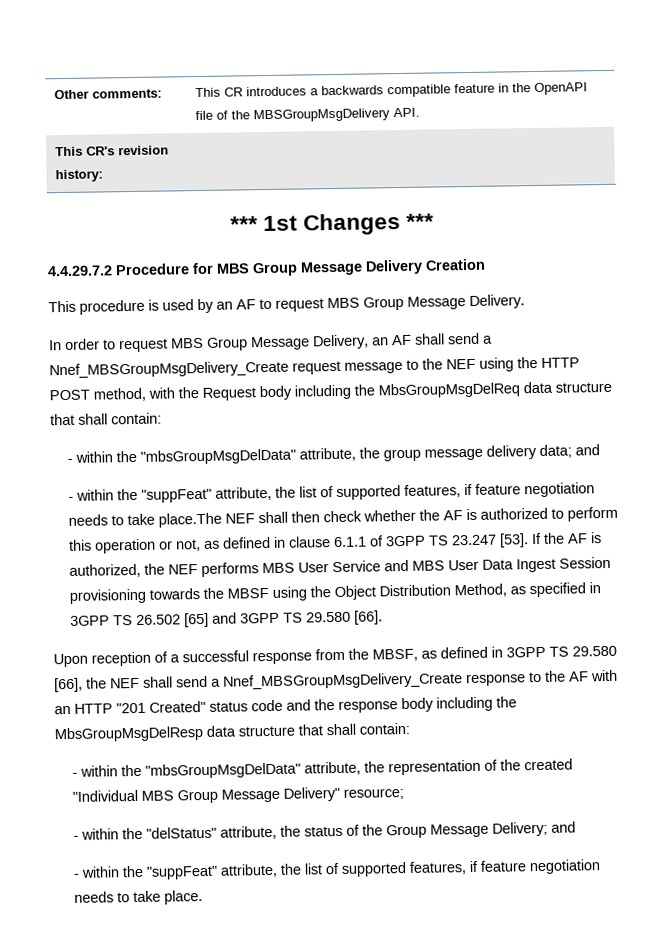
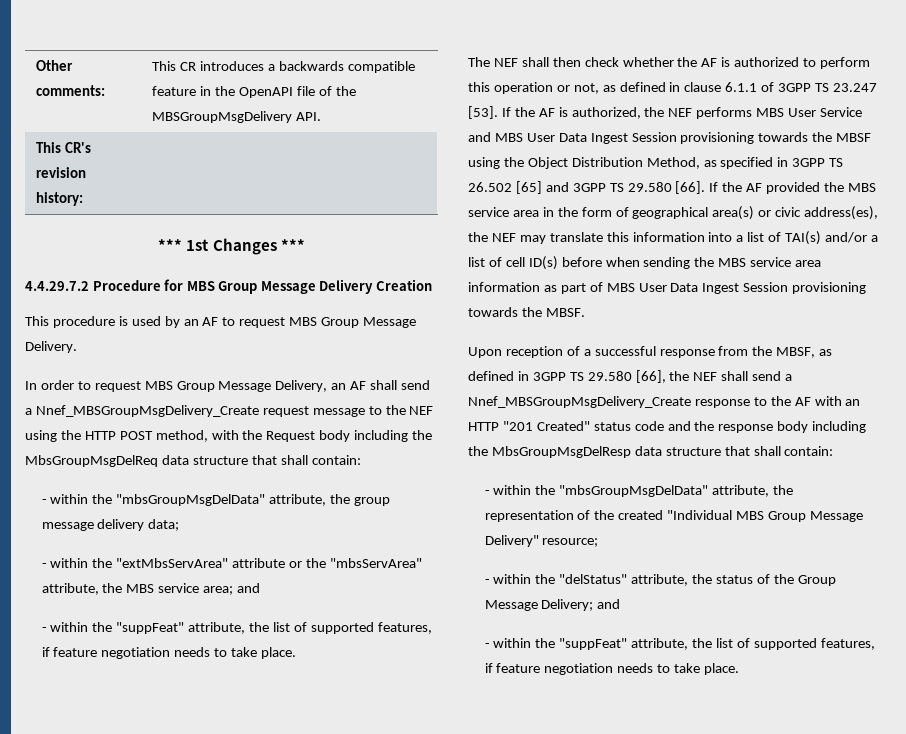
- - within the "mbsGroupMsgDelData" attribute, the group message delivery data; and
- - within the "suppFeat" attribute, the list of supported features, if feature negotiation needs to take place.The NEF shall then check whether the AF is authorized to perform this operation or not, as defined in clause 6.1.1 of 3GPP TS 23.247 [53].
+ - within the "mbsGroupMsgDelData" attribute, the group message delivery data;
+ - within the "extMbsServArea" attribute or the "mbsServArea" attribute, the MBS service area; and
+ - within the "suppFeat" attribute, the list of supported features, if feature negotiation needs to take place.
+ The NEF shall then check whether the AF is authorized to perform this operation or not, as defined in clause 6.1.1 of 3GPP TS 23.247 [53].
+ If the AF provided the MBS service area in the form of geographical area(s) or civic address(es), the NEF may translate this information into a list of TAI(s) and/or a list of cell ID(s) before when sending the MBS service area information as part of MBS User Data Ingest Session provisioning towards the MBSF.

